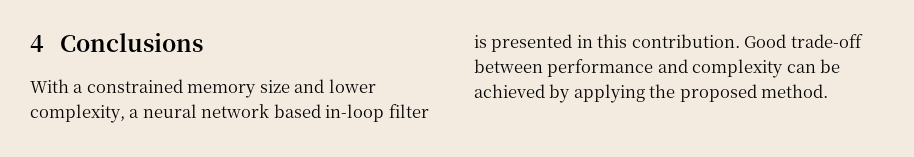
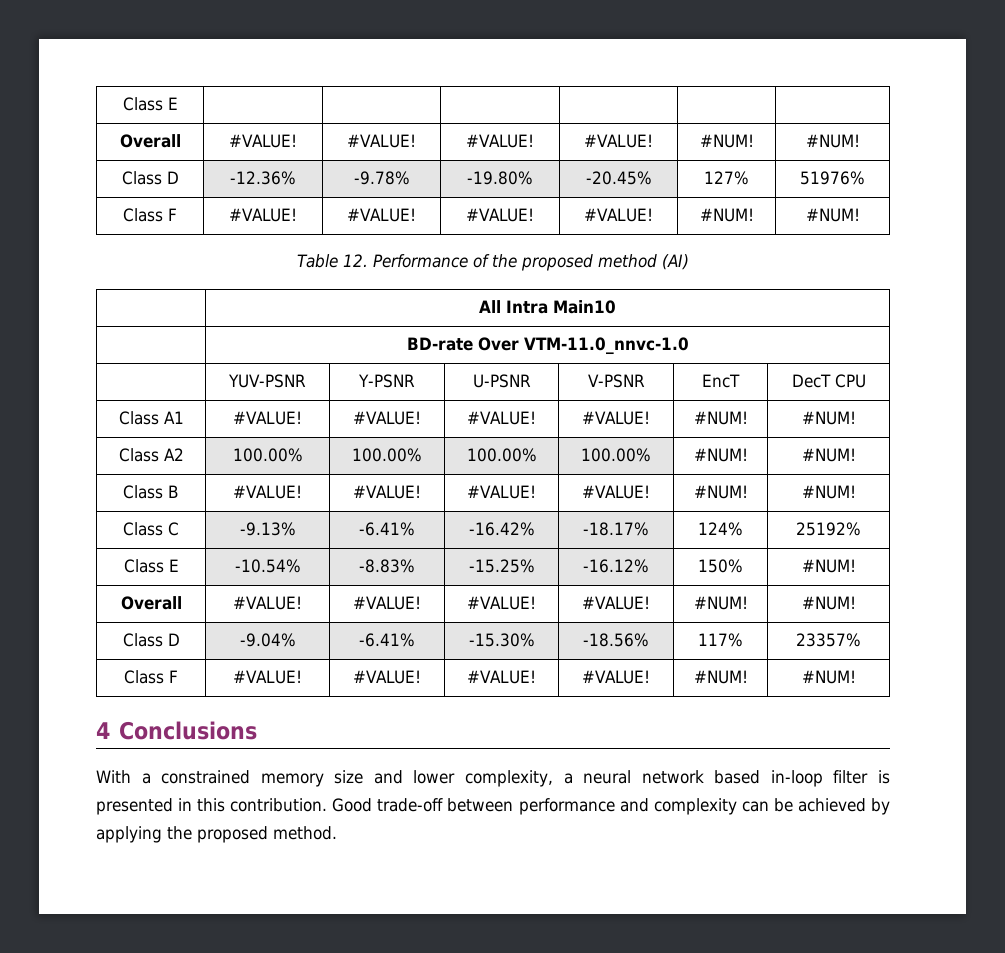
+ Class E | | | | | |
+ Overall | #VALUE! | #VALUE! | #VALUE! | #VALUE! | #NUM! | #NUM!
+ Class D | -12.36% | -9.78% | -19.80% | -20.45% | 127% | 51976%
+ Class F | #VALUE! | #VALUE! | #VALUE! | #VALUE! | #NUM! | #NUM!
+ Table 12. Performance of the proposed method (AI)
+ | All Intra Main10
+ | BD-rate Over VTM-11.0_nnvc-1.0
+ | YUV-PSNR | Y-PSNR | U-PSNR | V-PSNR | EncT | DecT CPU
+ Class A1 | #VALUE! | #VALUE! | #VALUE! | #VALUE! | #NUM! | #NUM!
+ Class A2 | 100.00% | 100.00% | 100.00% | 100.00% | #NUM! | #NUM!
+ Class B | #VALUE! | #VALUE! | #VALUE! | #VALUE! | #NUM! | #NUM!
+ Class C | -9.13% | -6.41% | -16.42% | -18.17% | 124% | 25192%
+ Class E | -10.54% | -8.83% | -15.25% | -16.12% | 150% | #NUM!
+ Overall | #VALUE! | #VALUE! | #VALUE! | #VALUE! | #NUM! | #NUM!
+ Class D | -9.04% | -6.41% | -15.30% | -18.56% | 117% | 23357%
+ Class F | #VALUE! | #VALUE! | #VALUE! | #VALUE! | #NUM! | #NUM!

